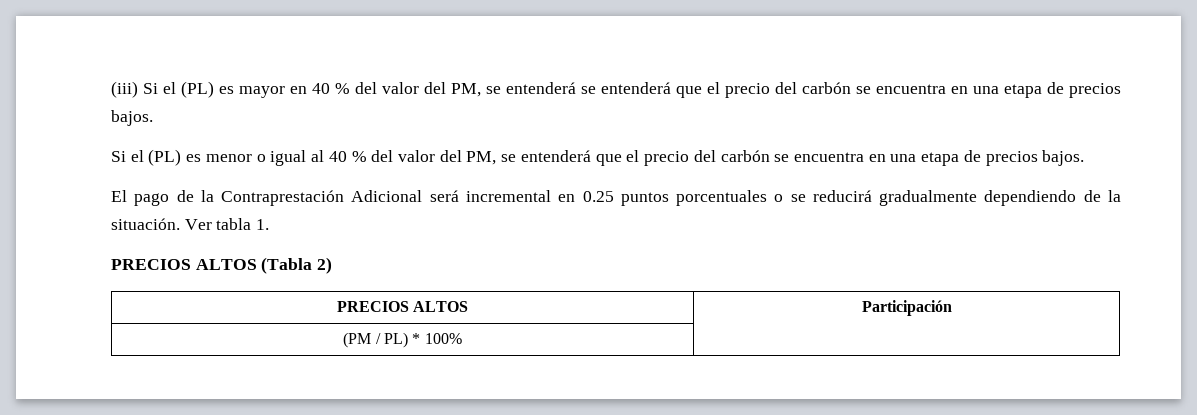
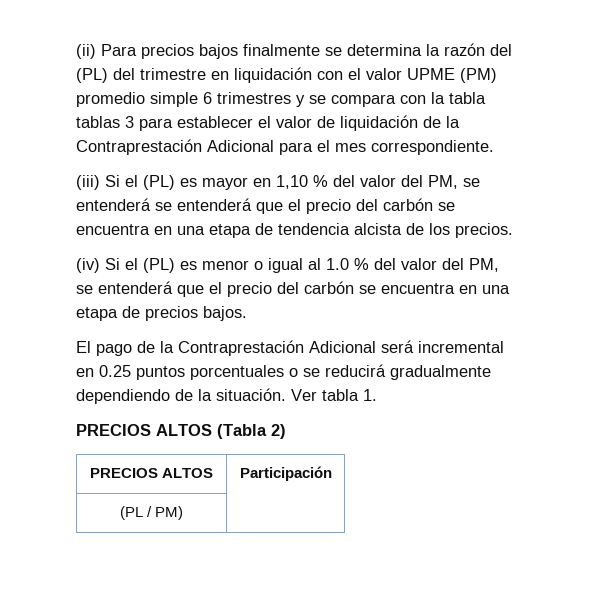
+ (ii) Para precios bajos finalmente se determina la razón del (PL) del trimestre en liquidación con el valor UPME (PM) promedio simple 6 trimestres y se compara con la tabla tablas 3 para establecer el valor de liquidación de la Contraprestación Adicional para el mes correspondiente.
- (iii) Si el (PL) es mayor en 40 % del valor del PM, se entenderá se entenderá que el precio del carbón se encuentra en una etapa de precios bajos.
- Si el (PL) es menor o igual al 40 % del valor del PM, se entenderá que el precio del carbón se encuentra en una etapa de precios bajos.
+ (iii) Si el (PL) es mayor en 1,10 % del valor del PM, se entenderá se entenderá que el precio del carbón se encuentra en una etapa de tendencia alcista de los precios.
+ (iv) Si el (PL) es menor o igual al 1.0 % del valor del PM, se entenderá que el precio del carbón se encuentra en una etapa de precios bajos.
- (PM / PL) * 100% |
+ (PL / PM) |

